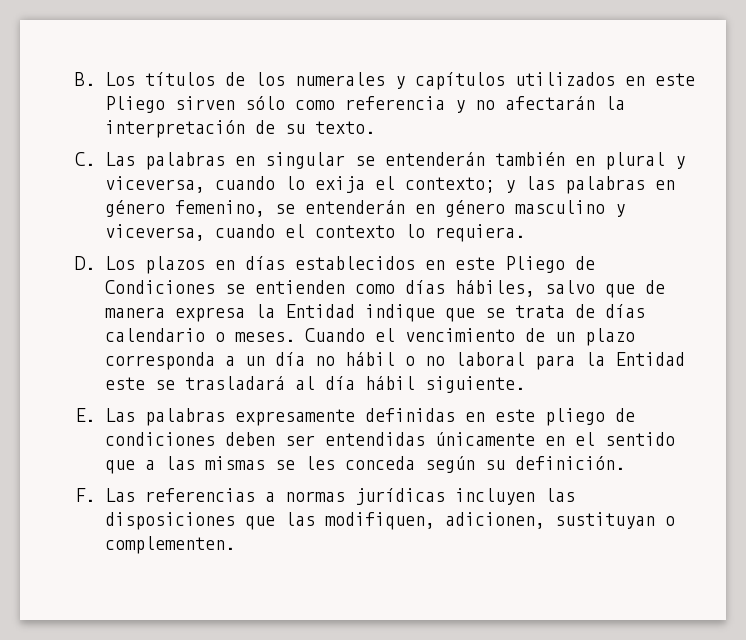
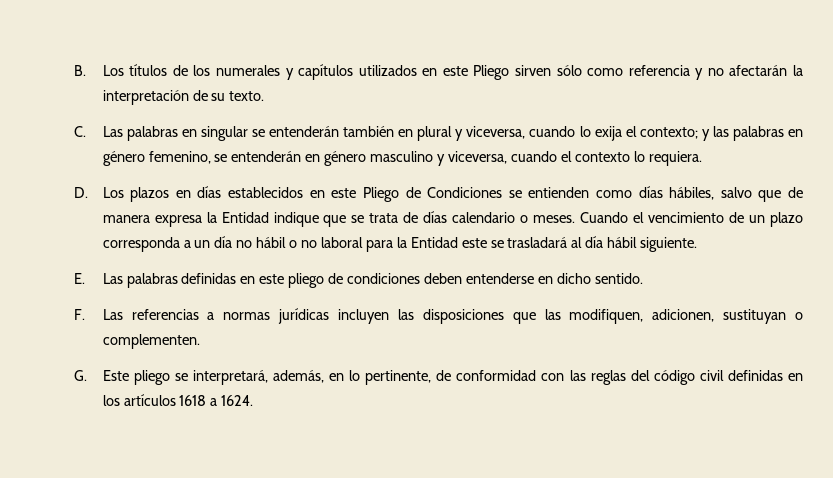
- E. Las palabras expresamente definidas en este pliego de condiciones deben ser entendidas únicamente en el sentido que a las mismas se les conceda según su definición.
+ E. Las palabras definidas en este pliego de condiciones deben entenderse en dicho sentido.
+ G. Este pliego se interpretará, además, en lo pertinente, de conformidad con las reglas del código civil definidas en los artículos 1618 a 1624.

